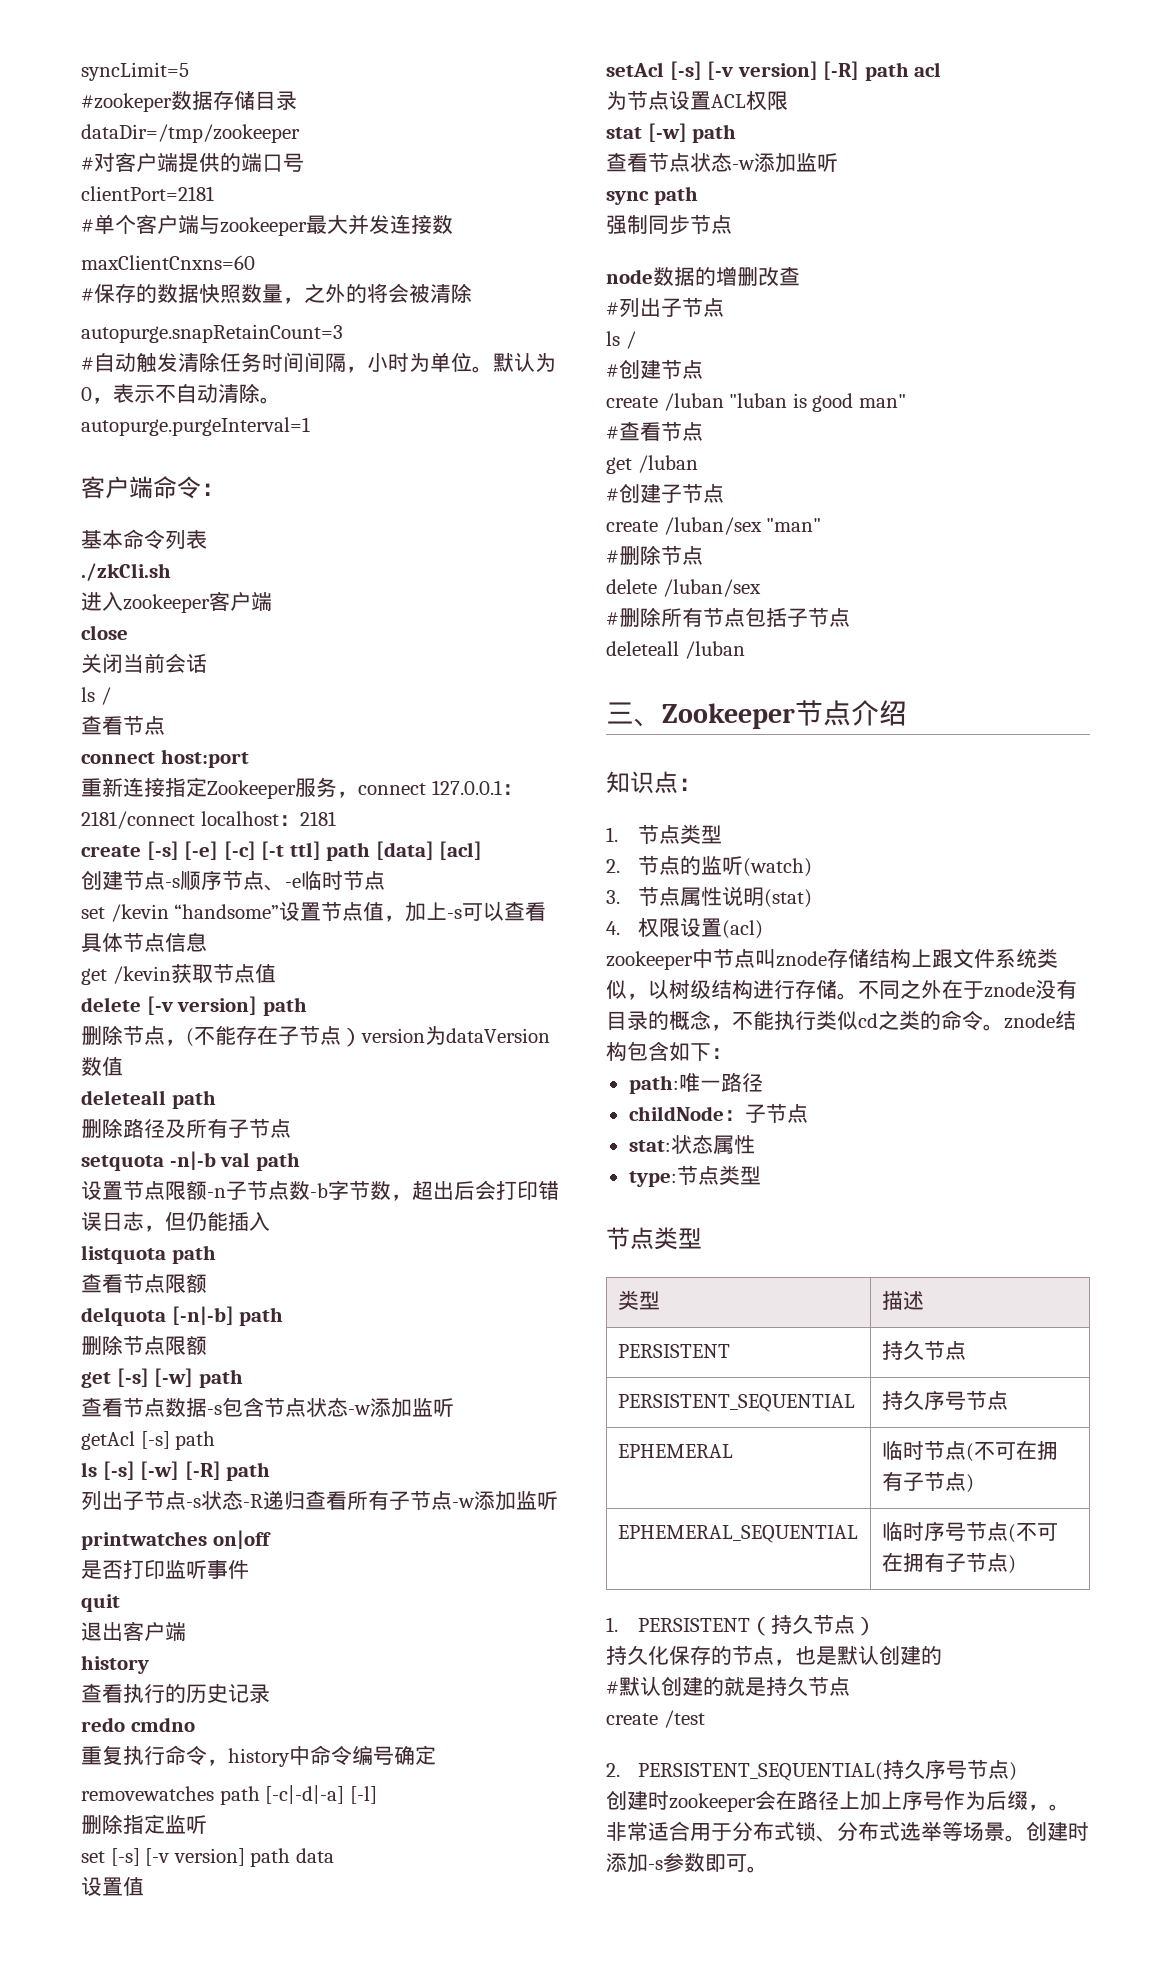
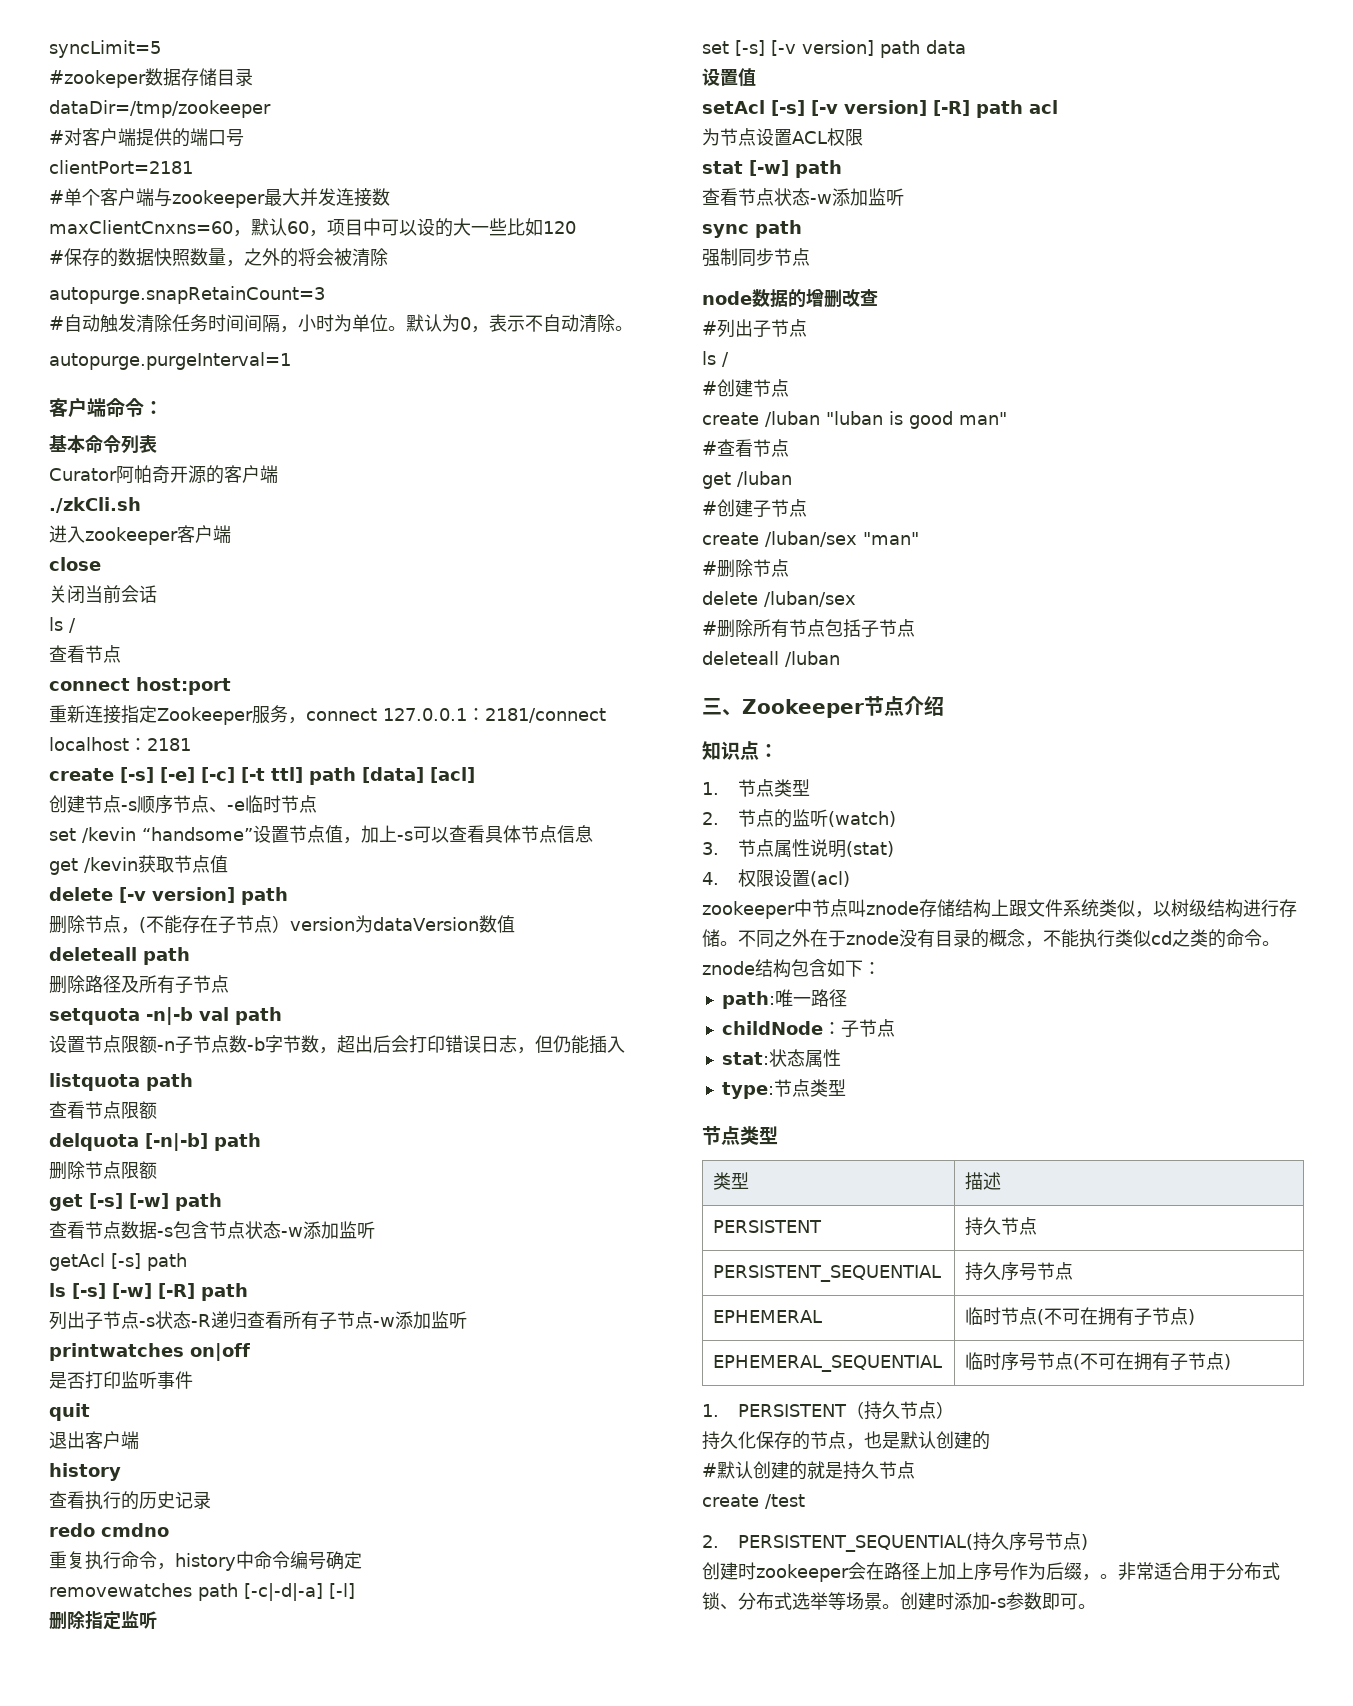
- maxClientCnxns=60
+ maxClientCnxns=60，默认60，项目中可以设的大一些比如120
+ Curator阿帕奇开源的客户端

